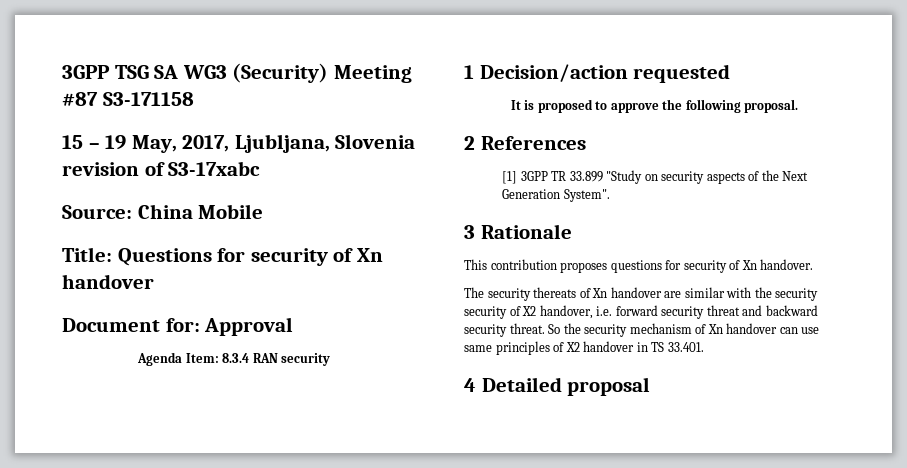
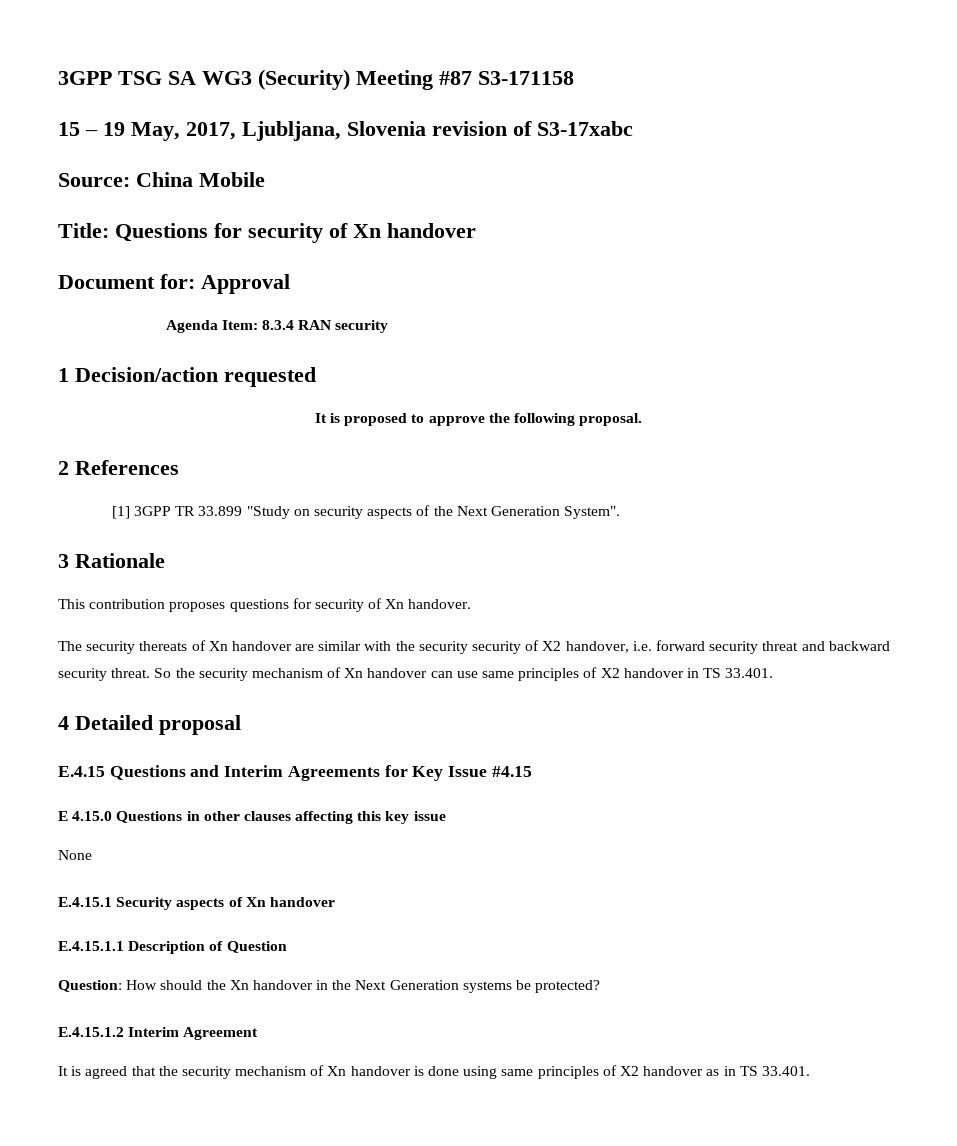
+ E.4.15 Questions and Interim Agreements for Key Issue #4.15
+ E 4.15.0 Questions in other clauses affecting this key issue
+ None
+ E.4.15.1 Security aspects of Xn handover
+ E.4.15.1.1 Description of Question
+ Question: How should the Xn handover in the Next Generation systems be protected?
+ E.4.15.1.2 Interim Agreement
+ It is agreed that the security mechanism of Xn handover is done using same principles of X2 handover as in TS 33.401.

